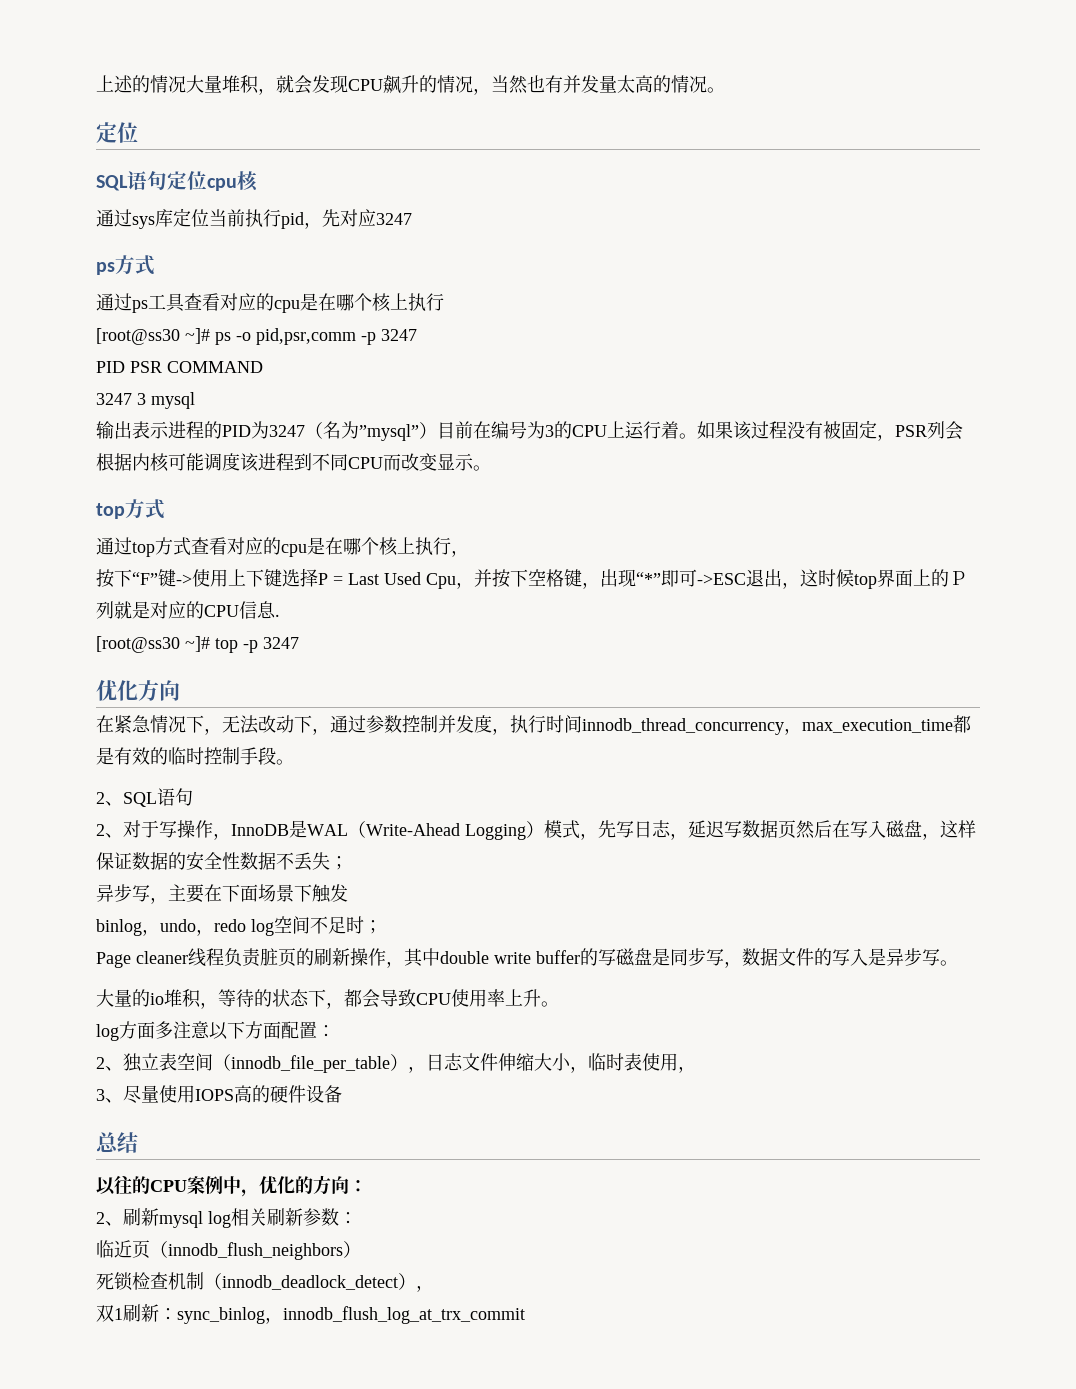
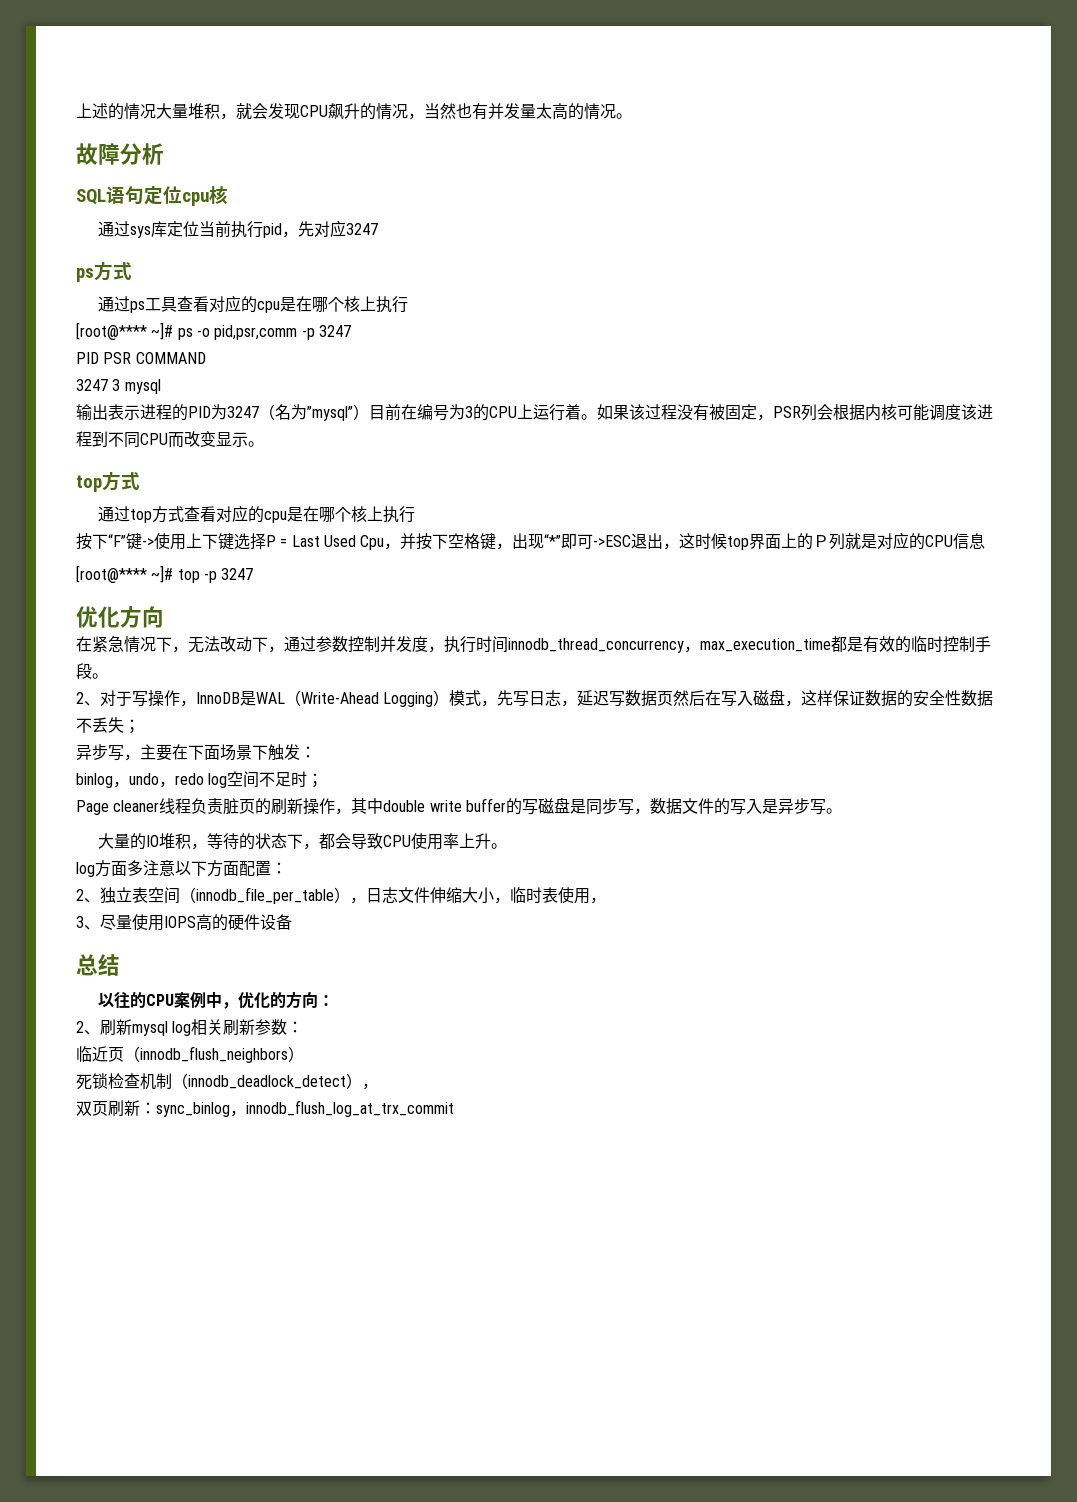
  上述的情况大量堆积，就会发现CPU飙升的情况，当然也有并发量太高的情况。
- 定位
+ 故障分析
- [root@ss30 ~]# ps -o pid,psr,comm -p 3247
+ [root@**** ~]# ps -o pid,psr,comm -p 3247
- 通过top方式查看对应的cpu是在哪个核上执行，
+ 通过top方式查看对应的cpu是在哪个核上执行
- 按下“F”键->使用上下键选择P = Last Used Cpu，并按下空格键，出现“*”即可->ESC退出，这时候top界面上的Ｐ列就是对应的CPU信息.
- [root@ss30 ~]# top -p 3247
+ 按下“F”键->使用上下键选择P = Last Used Cpu，并按下空格键，出现“*”即可->ESC退出，这时候top界面上的Ｐ列就是对应的CPU信息
+ [root@**** ~]# top -p 3247
- 2、SQL语句
- 异步写，主要在下面场景下触发
+ 异步写，主要在下面场景下触发：
- 大量的io堆积，等待的状态下，都会导致CPU使用率上升。
+ 大量的IO堆积，等待的状态下，都会导致CPU使用率上升。
- 双1刷新：sync_binlog，innodb_flush_log_at_trx_commit
+ 双页刷新：sync_binlog，innodb_flush_log_at_trx_commit

